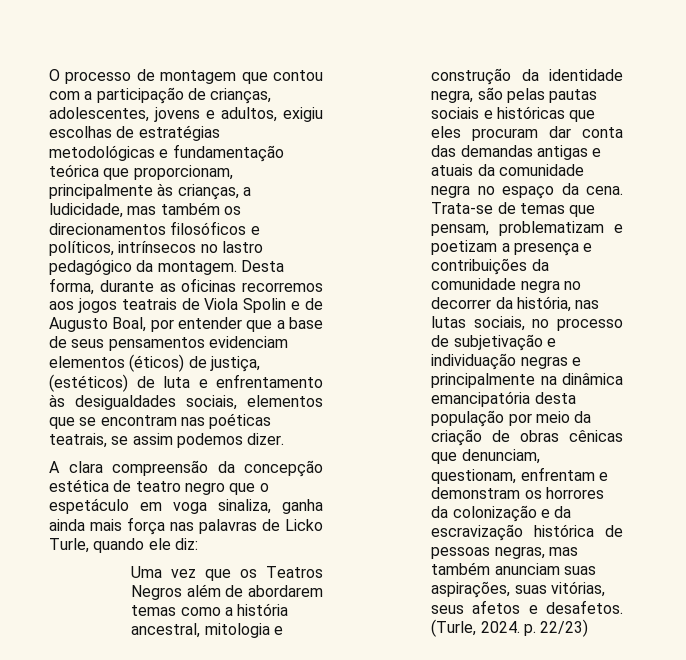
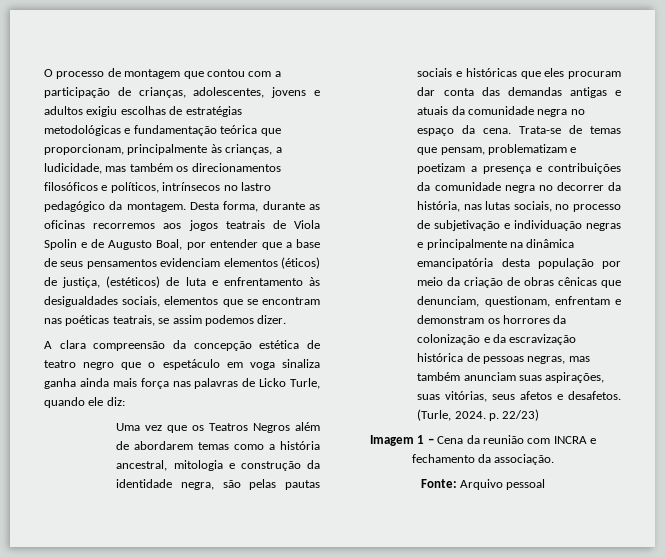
- O processo de montagem que contou com a participação de crianças, adolescentes, jovens e adultos, exigiu escolhas de estratégias metodológicas e fundamentação teórica que proporcionam, principalmente às crianças, a ludicidade, mas também os direcionamentos filosóficos e políticos, intrínsecos no lastro pedagógico da montagem.
+ O processo de montagem que contou com a participação de crianças, adolescentes, jovens e adultos exigiu escolhas de estratégias metodológicas e fundamentação teórica que proporcionam, principalmente às crianças, a ludicidade, mas também os direcionamentos filosóficos e políticos, intrínsecos no lastro pedagógico da montagem.
- A clara compreensão da concepção estética de teatro negro que o espetáculo em voga sinaliza, ganha ainda mais força nas palavras de Licko Turle, quando ele diz:
+ A clara compreensão da concepção estética de teatro negro que o espetáculo em voga sinaliza ganha ainda mais força nas palavras de Licko Turle, quando ele diz:
+ Imagem 1 – Cena da reunião com INCRA e fechamento da associação.
+ Fonte: Arquivo pessoal

